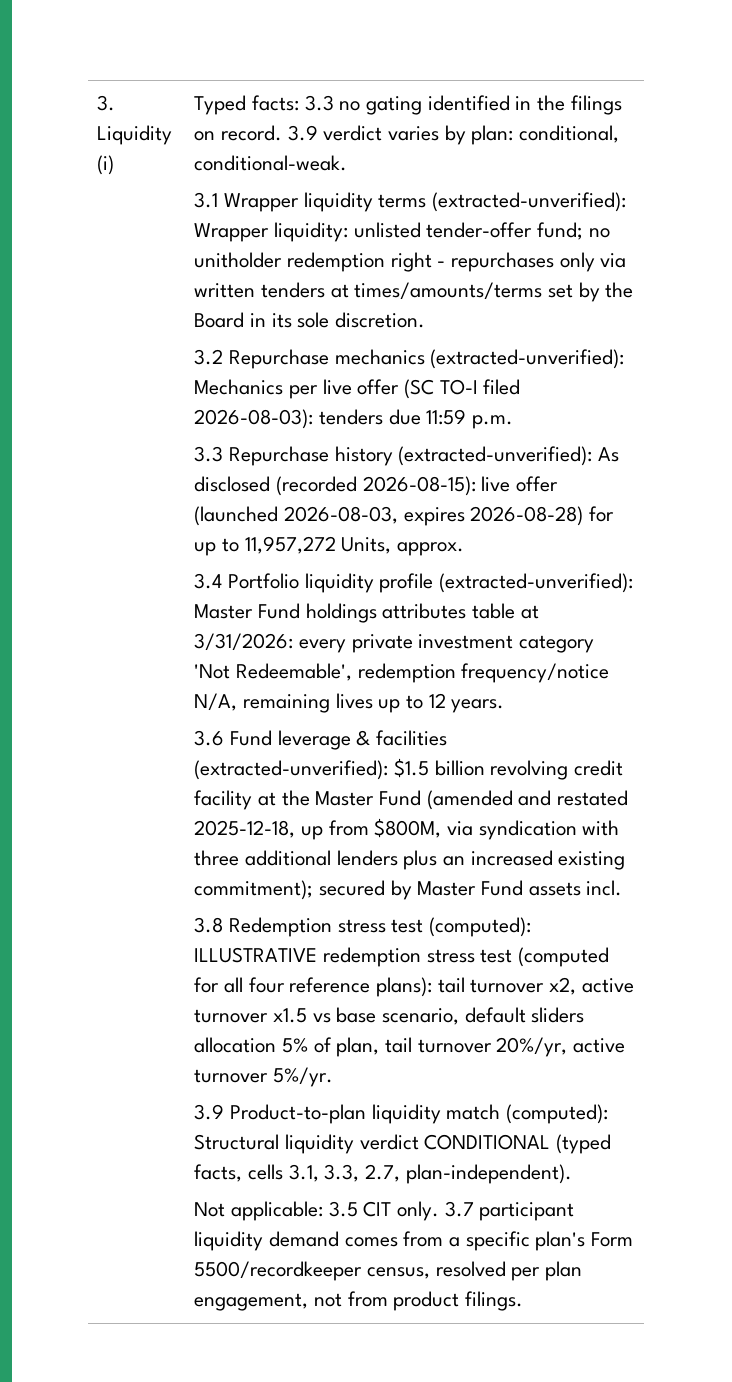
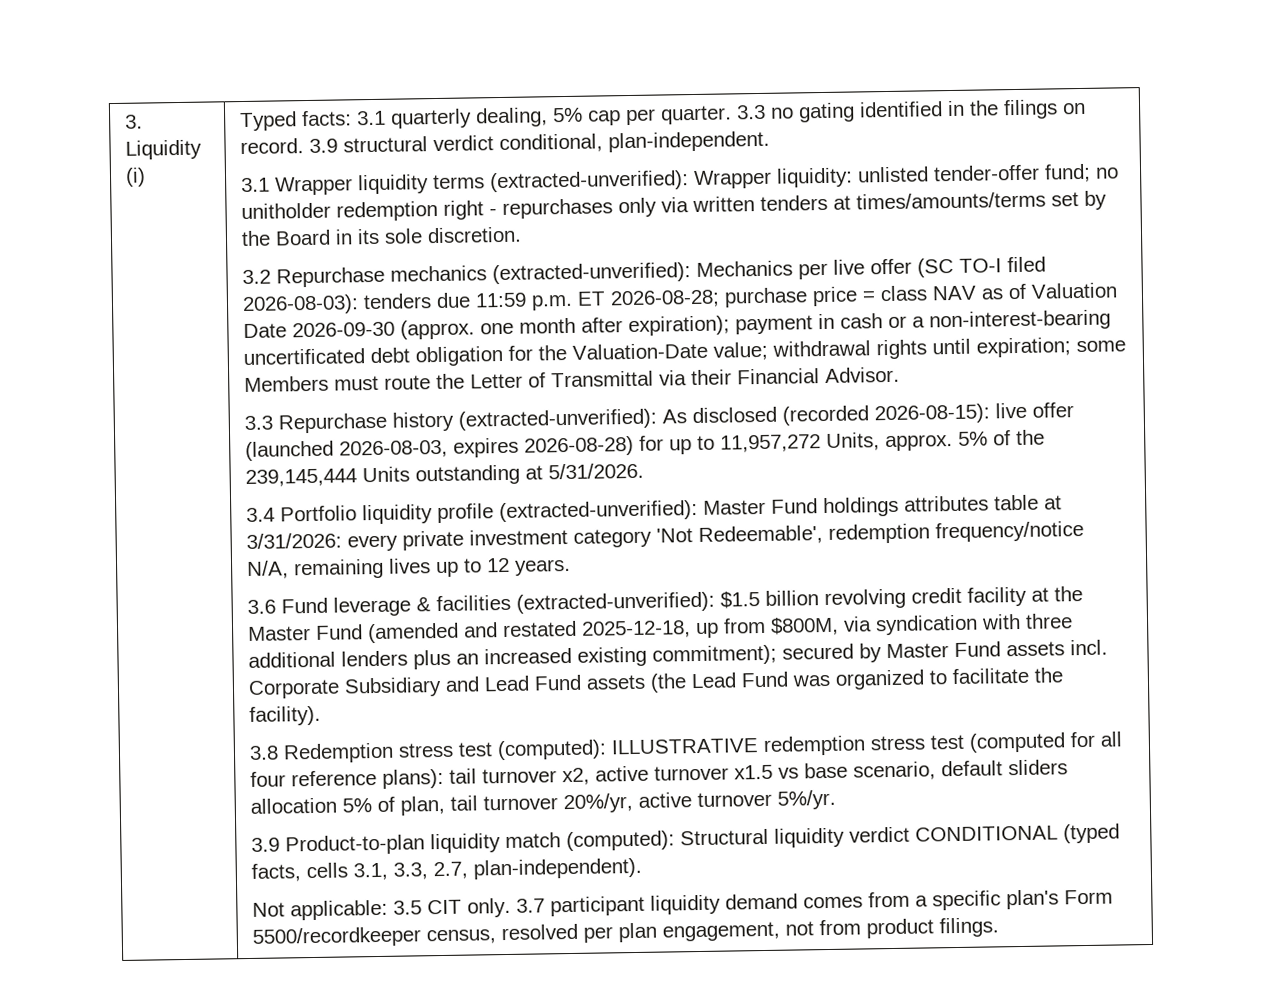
- Typed facts: 3.3 no gating identified in the filings on record.
+ Typed facts: 3.1 quarterly dealing, 5% cap per quarter. 3.3 no gating identified in the filings on record.
- 3.9 verdict varies by plan: conditional, conditional-weak.
+ 3.9 structural verdict conditional, plan-independent.
- 3.2 Repurchase mechanics (extracted-unverified): Mechanics per live offer (SC TO-I filed 2026-08-03): tenders due 11:59 p.m.
+ 3.2 Repurchase mechanics (extracted-unverified): Mechanics per live offer (SC TO-I filed 2026-08-03): tenders due 11:59 p.m. ET 2026-08-28; purchase price = class NAV as of Valuation Date 2026-09-30 (approx. one month after expiration); payment in cash or a non-interest-bearing uncertificated debt obligation for the Valuation-Date value; withdrawal rights until expiration; some Members must route the Letter of Transmittal via their Financial Advisor.
- 3.3 Repurchase history (extracted-unverified): As disclosed (recorded 2026-08-15): live offer (launched 2026-08-03, expires 2026-08-28) for up to 11,957,272 Units, approx.
+ 3.3 Repurchase history (extracted-unverified): As disclosed (recorded 2026-08-15): live offer (launched 2026-08-03, expires 2026-08-28) for up to 11,957,272 Units, approx. 5% of the 239,145,444 Units outstanding at 5/31/2026.
- 3.6 Fund leverage & facilities (extracted-unverified): $1.5 billion revolving credit facility at the Master Fund (amended and restated 2025-12-18, up from $800M, via syndication with three additional lenders plus an increased existing commitment); secured by Master Fund assets incl.
+ 3.6 Fund leverage & facilities (extracted-unverified): $1.5 billion revolving credit facility at the Master Fund (amended and restated 2025-12-18, up from $800M, via syndication with three additional lenders plus an increased existing commitment); secured by Master Fund assets incl. Corporate Subsidiary and Lead Fund assets (the Lead Fund was organized to facilitate the facility).

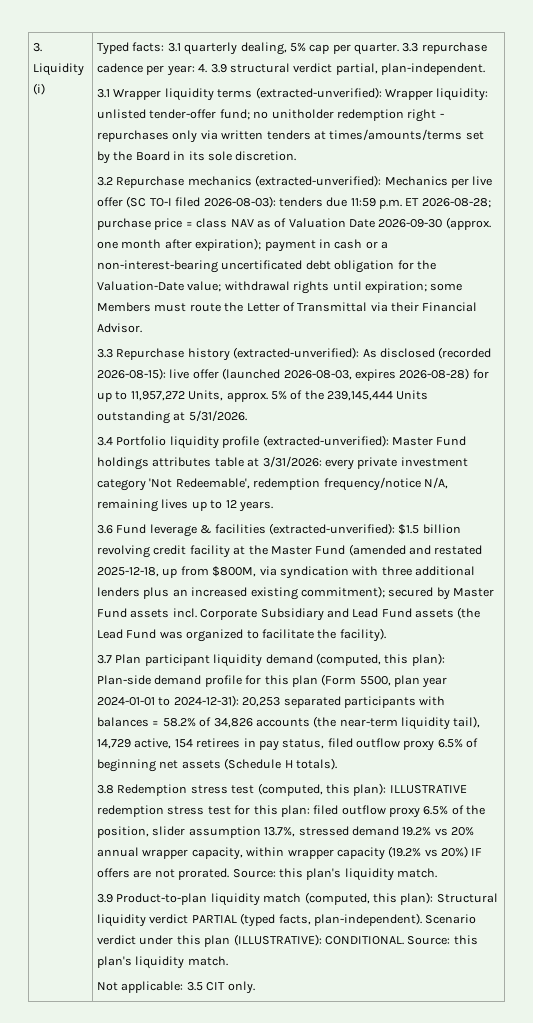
- 3.3 no gating identified in the filings on record. 3.9 structural verdict conditional, plan-independent.
+ 3.3 repurchase cadence per year: 4. 3.9 structural verdict partial, plan-independent.
+ 3.7 Plan participant liquidity demand (computed, this plan): Plan-side demand profile for this plan (Form 5500, plan year 2024-01-01 to 2024-12-31): 20,253 separated participants with balances = 58.2% of 34,826 accounts (the near-term liquidity tail), 14,729 active, 154 retirees in pay status, filed outflow proxy 6.5% of beginning net assets (Schedule H totals).
- 3.8 Redemption stress test (computed): ILLUSTRATIVE redemption stress test (computed for all four reference plans): tail turnover x2, active turnover x1.5 vs base scenario, default sliders allocation 5% of plan, tail turnover 20%/yr, active turnover 5%/yr.
+ 3.8 Redemption stress test (computed, this plan): ILLUSTRATIVE redemption stress test for this plan: filed outflow proxy 6.5% of the position, slider assumption 13.7%, stressed demand 19.2% vs 20% annual wrapper capacity, within wrapper capacity (19.2% vs 20%) IF offers are not prorated. Source: this plan's liquidity match.
- 3.9 Product-to-plan liquidity match (computed): Structural liquidity verdict CONDITIONAL (typed facts, cells 3.1, 3.3, 2.7, plan-independent).
+ 3.9 Product-to-plan liquidity match (computed, this plan): Structural liquidity verdict PARTIAL (typed facts, plan-independent). Scenario verdict under this plan (ILLUSTRATIVE): CONDITIONAL. Source: this plan's liquidity match.
- 3.7 participant liquidity demand comes from a specific plan's Form 5500/recordkeeper census, resolved per plan engagement, not from product filings.

